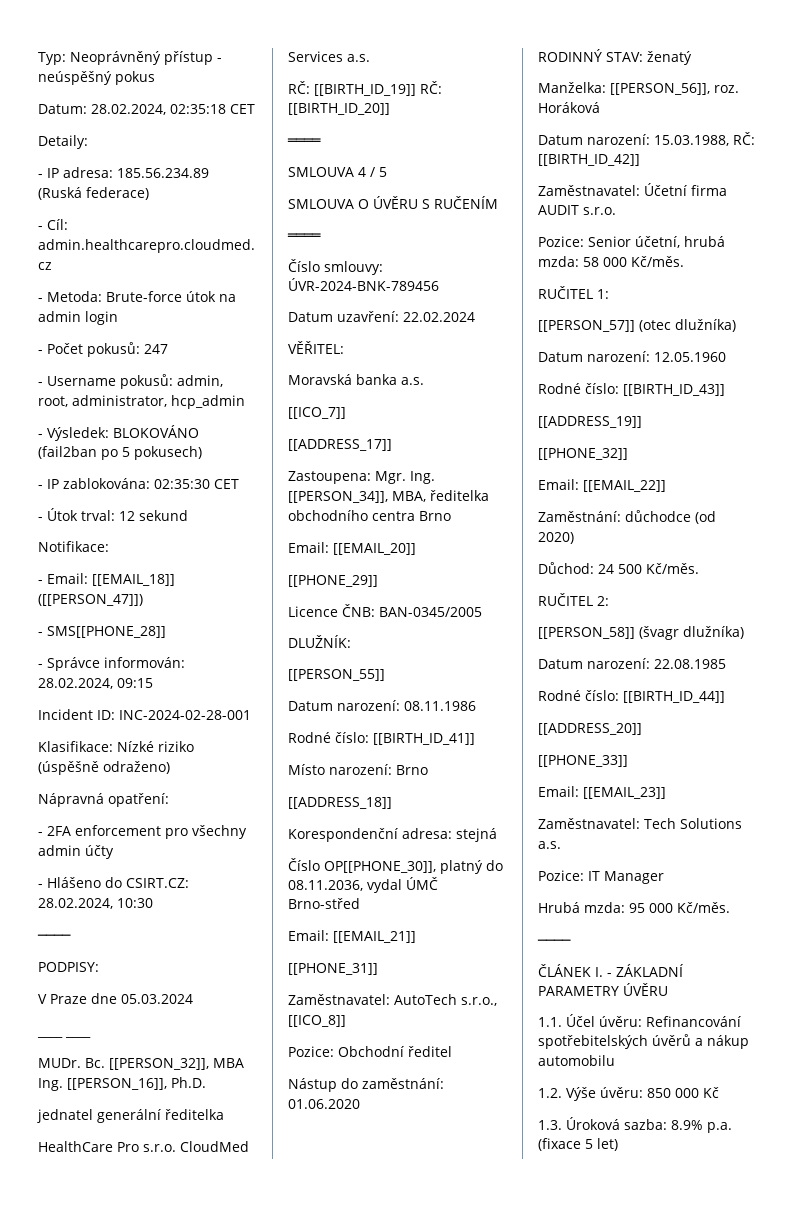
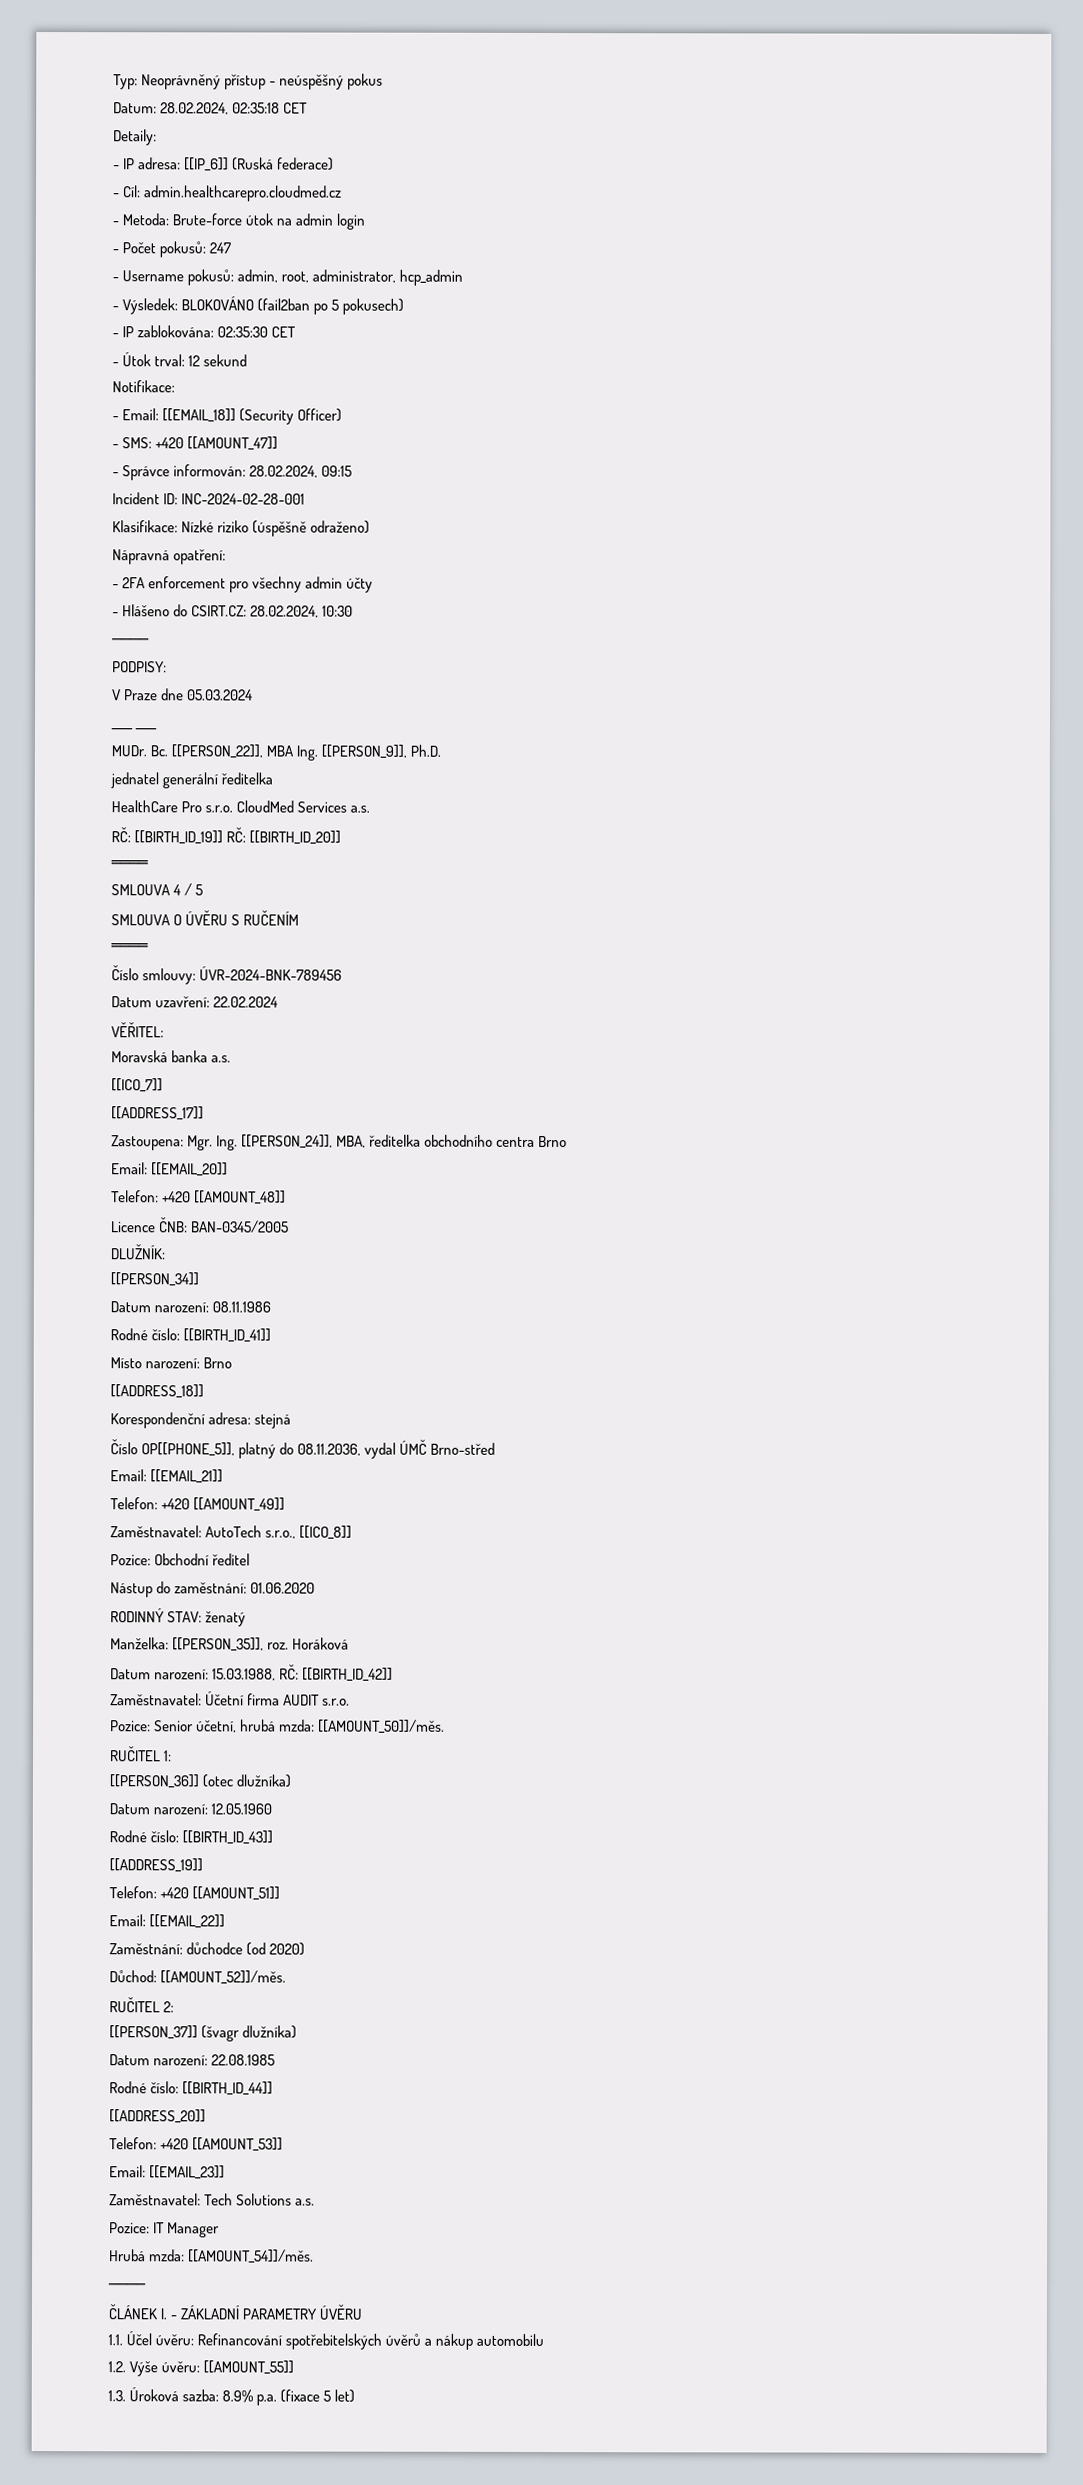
- - IP adresa: 185.56.234.89 (Ruská federace)
+ - IP adresa: [[IP_6]] (Ruská federace)
- - Email: [[EMAIL_18]] ([[PERSON_47]])
- - SMS[[PHONE_28]]
+ - Email: [[EMAIL_18]] (Security Officer)
+ - SMS: +420 [[AMOUNT_47]]
- Bc. [[PERSON_32]], MBA Ing. [[PERSON_16]], Ph.D.
+ Bc. [[PERSON_22]], MBA Ing. [[PERSON_9]], Ph.D.
- Zastoupena: Mgr. Ing. [[PERSON_34]], MBA, ředitelka obchodního centra Brno
+ Zastoupena: Mgr. Ing. [[PERSON_24]], MBA, ředitelka obchodního centra Brno
- [[PHONE_29]]
+ Telefon: +420 [[AMOUNT_48]]
- [[PERSON_55]]
+ [[PERSON_34]]
- Číslo OP[[PHONE_30]], platný do 08.11.2036, vydal ÚMČ Brno-střed
+ Číslo OP[[PHONE_5]], platný do 08.11.2036, vydal ÚMČ Brno-střed
- [[PHONE_31]]
+ Telefon: +420 [[AMOUNT_49]]
- Manželka: [[PERSON_56]], roz.
+ Manželka: [[PERSON_35]], roz.
- Pozice: Senior účetní, hrubá mzda: 58 000 Kč/měs.
+ Pozice: Senior účetní, hrubá mzda: [[AMOUNT_50]]/měs.
- [[PERSON_57]] (otec dlužníka)
+ [[PERSON_36]] (otec dlužníka)
- [[PHONE_32]]
+ Telefon: +420 [[AMOUNT_51]]
- Důchod: 24 500 Kč/měs.
+ Důchod: [[AMOUNT_52]]/měs.
- [[PERSON_58]] (švagr dlužníka)
+ [[PERSON_37]] (švagr dlužníka)
- [[PHONE_33]]
+ Telefon: +420 [[AMOUNT_53]]
- Hrubá mzda: 95 000 Kč/měs.
+ Hrubá mzda: [[AMOUNT_54]]/měs.
- 1.2. Výše úvěru: 850 000 Kč
+ 1.2. Výše úvěru: [[AMOUNT_55]]

